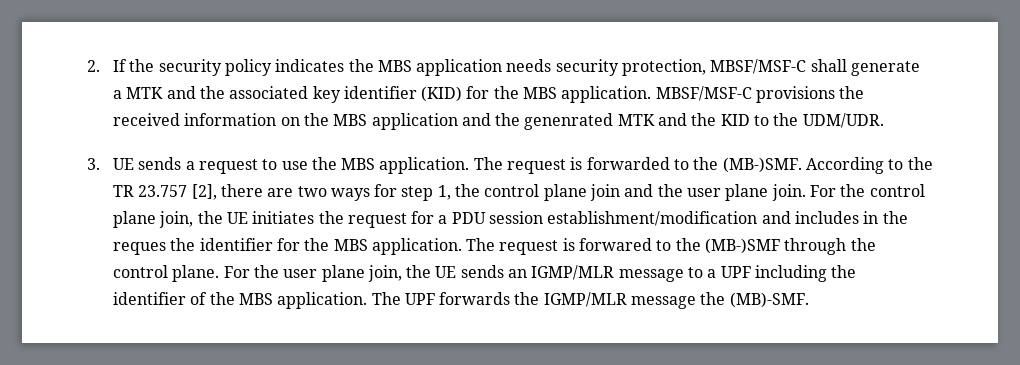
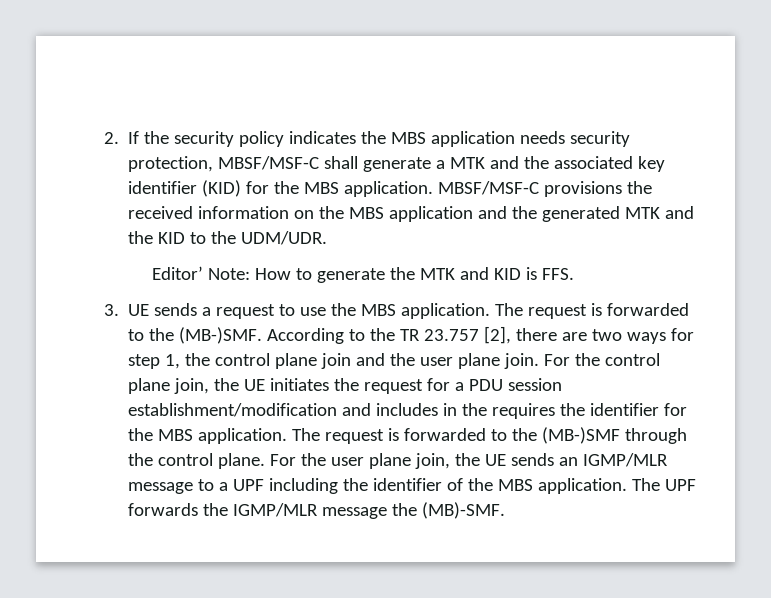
- MBSF/MSF-C provisions the received information on the MBS application and the genenrated MTK and the KID to the UDM/UDR.
+ MBSF/MSF-C provisions the received information on the MBS application and the generated MTK and the KID to the UDM/UDR.
+ Editor’ Note: How to generate the MTK and KID is FFS.
- For the control plane join, the UE initiates the request for a PDU session establishment/modification and includes in the reques the identifier for the MBS application.
+ For the control plane join, the UE initiates the request for a PDU session establishment/modification and includes in the requires the identifier for the MBS application.
- The request is forwared to the (MB-)SMF through the control plane.
+ The request is forwarded to the (MB-)SMF through the control plane.

